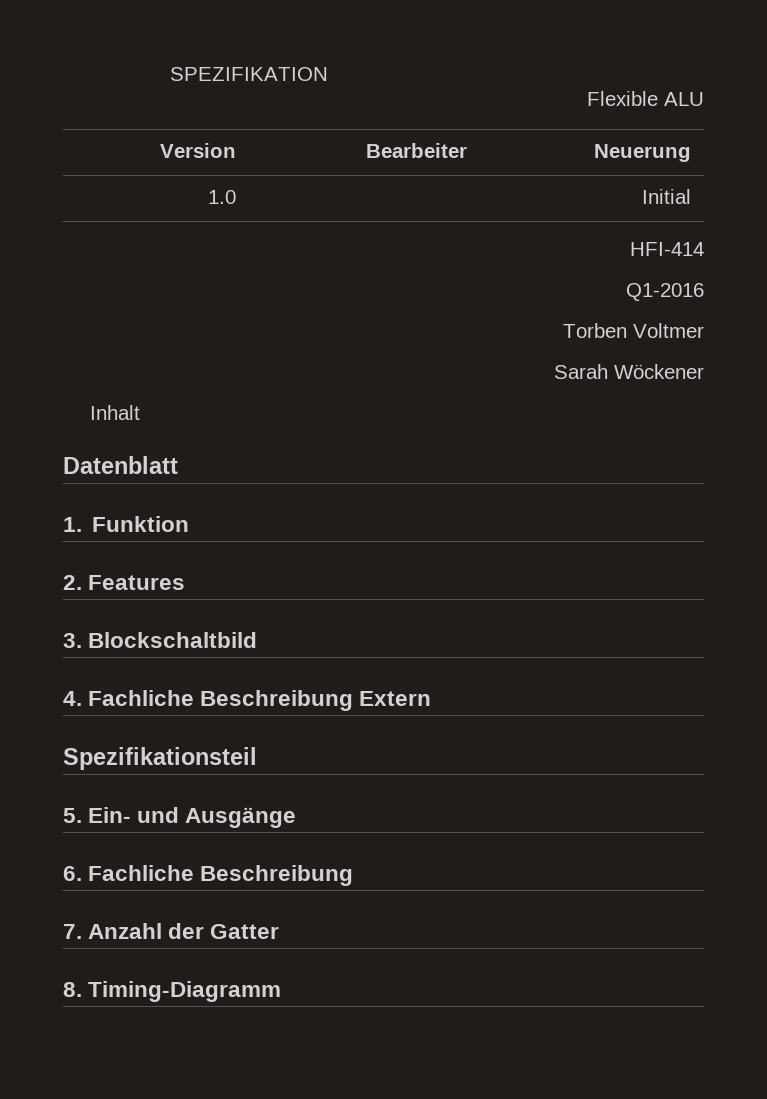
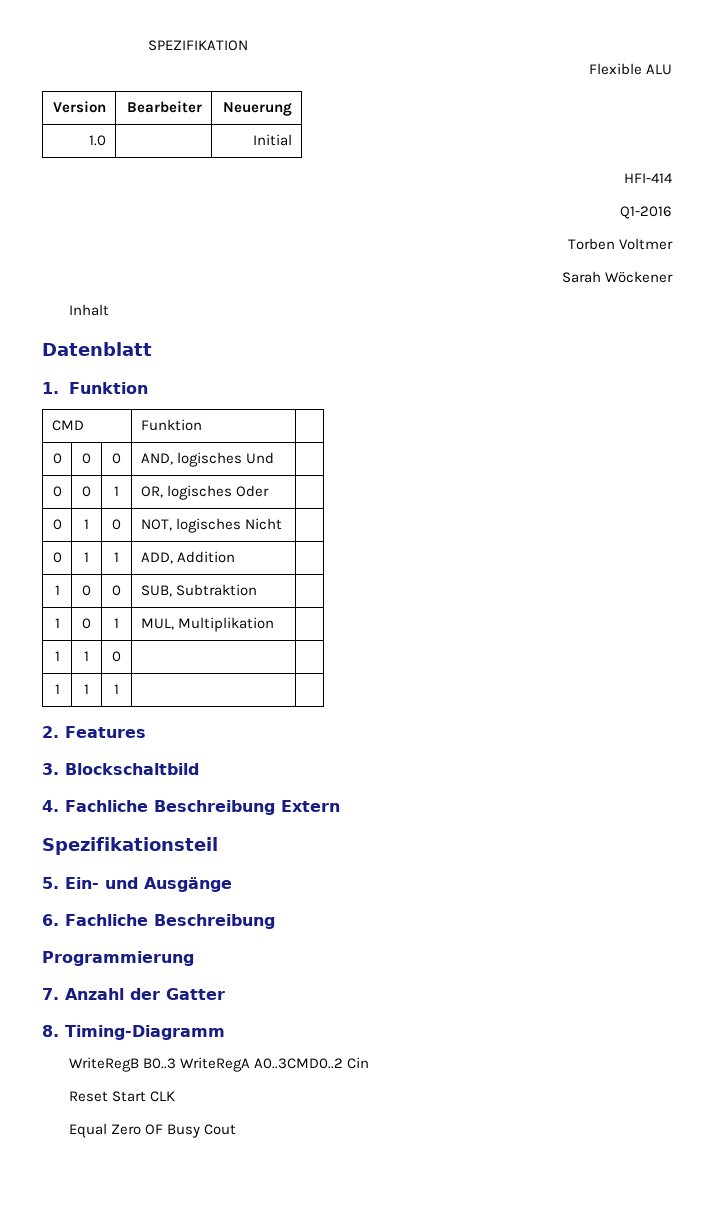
+ CMD | Funktion |
+ 0 | 0 | 0 | AND, logisches Und |
+ 0 | 0 | 1 | OR, logisches Oder |
+ 0 | 1 | 0 | NOT, logisches Nicht |
+ 0 | 1 | 1 | ADD, Addition |
+ 1 | 0 | 0 | SUB, Subtraktion |
+ 1 | 0 | 1 | MUL, Multiplikation |
+ 1 | 1 | 0 | |
+ 1 | 1 | 1 | |
+ Programmierung
+ WriteRegB B0..3 WriteRegA A0..3CMD0..2 Cin
+ Reset Start CLK
+ Equal Zero OF Busy Cout

